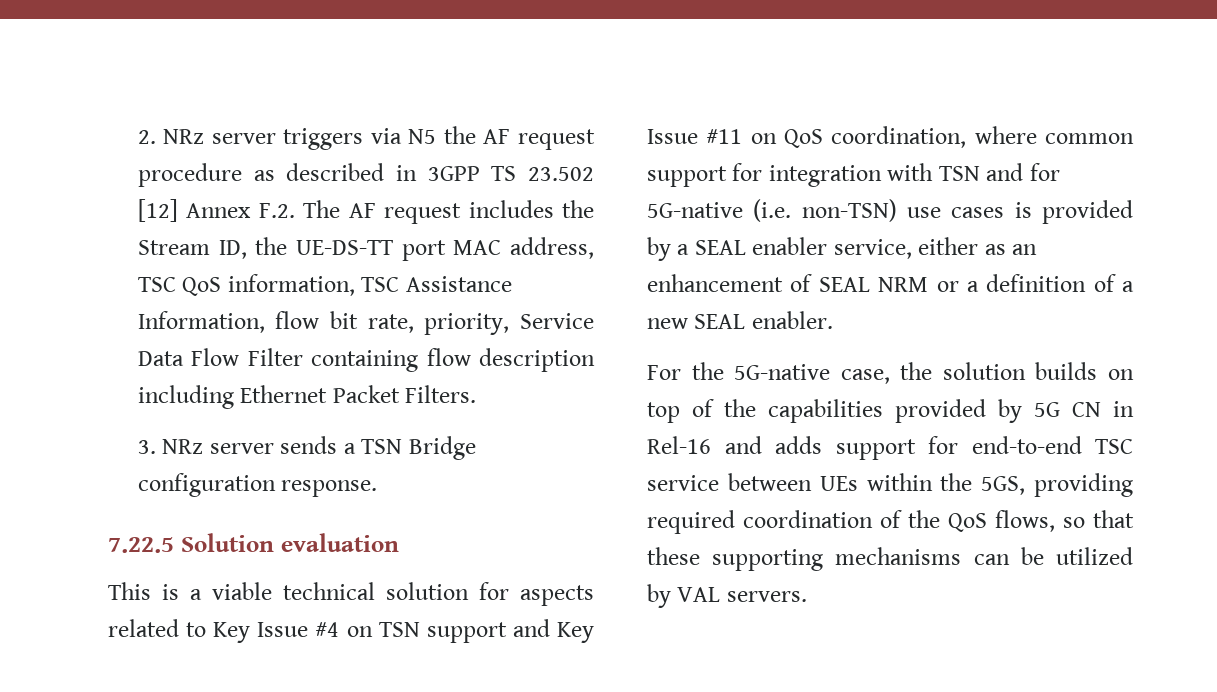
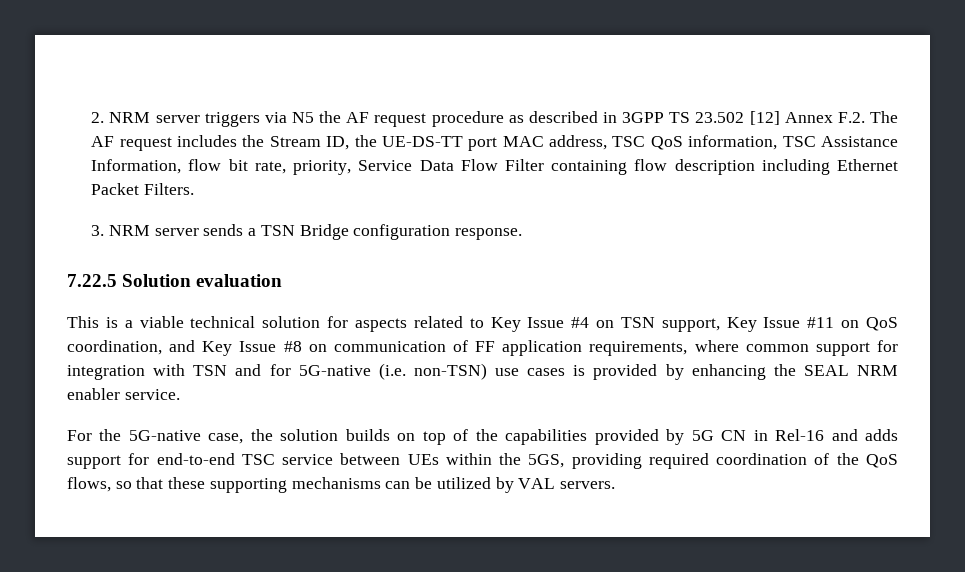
- 2. NRz server triggers via N5 the AF request procedure as described in 3GPP TS 23.502 [12] Annex F.2. The AF request includes the Stream ID, the UE-DS-TT port MAC address, TSC QoS information, TSC Assistance Information, flow bit rate, priority, Service Data Flow Filter containing flow description including Ethernet Packet Filters.
+ 2. NRM server triggers via N5 the AF request procedure as described in 3GPP TS 23.502 [12] Annex F.2. The AF request includes the Stream ID, the UE-DS-TT port MAC address, TSC QoS information, TSC Assistance Information, flow bit rate, priority, Service Data Flow Filter containing flow description including Ethernet Packet Filters.
- 3. NRz server sends a TSN Bridge configuration response.
+ 3. NRM server sends a TSN Bridge configuration response.
- This is a viable technical solution for aspects related to Key Issue #4 on TSN support and Key Issue #11 on QoS coordination, where common support for integration with TSN and for 5G-native (i.e. non-TSN) use cases is provided by a SEAL enabler service, either as an enhancement of SEAL NRM or a definition of a new SEAL enabler.
+ This is a viable technical solution for aspects related to Key Issue #4 on TSN support, Key Issue #11 on QoS coordination, and Key Issue #8 on communication of FF application requirements, where common support for integration with TSN and for 5G-native (i.e. non-TSN) use cases is provided by enhancing the SEAL NRM enabler service.

